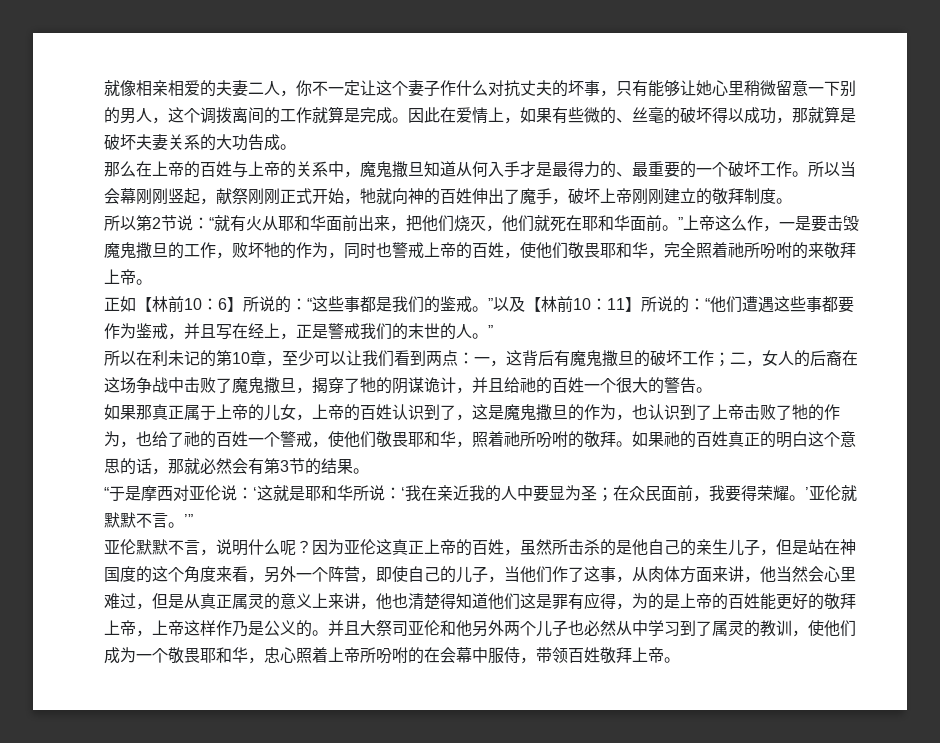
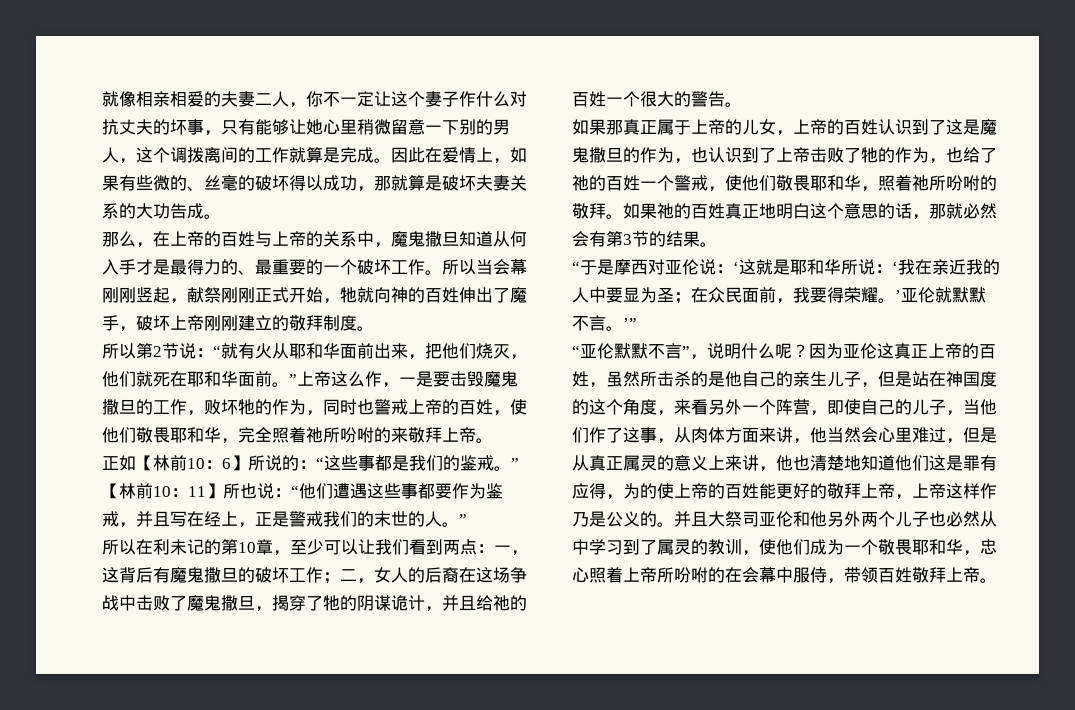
- 那么在上帝的百姓与上帝的关系中，魔鬼撒旦知道从何入手才是最得力的、最重要的一个破坏工作。
+ 那么，在上帝的百姓与上帝的关系中，魔鬼撒旦知道从何入手才是最得力的、最重要的一个破坏工作。
- 正如【林前10：6】所说的：“这些事都是我们的鉴戒。”以及【林前10：11】所说的：“他们遭遇这些事都要作为鉴戒，并且写在经上，正是警戒我们的末世的人。”
+ 正如【林前10：6】所说的：“这些事都是我们的鉴戒。”【林前10：11】所也说：“他们遭遇这些事都要作为鉴戒，并且写在经上，正是警戒我们的末世的人。”
- 如果那真正属于上帝的儿女，上帝的百姓认识到了，这是魔鬼撒旦的作为，也认识到了上帝击败了牠的作为，也给了祂的百姓一个警戒，使他们敬畏耶和华，照着祂所吩咐的敬拜。
+ 如果那真正属于上帝的儿女，上帝的百姓认识到了这是魔鬼撒旦的作为，也认识到了上帝击败了牠的作为，也给了祂的百姓一个警戒，使他们敬畏耶和华，照着祂所吩咐的敬拜。
- 如果祂的百姓真正的明白这个意思的话，那就必然会有第3节的结果。
+ 如果祂的百姓真正地明白这个意思的话，那就必然会有第3节的结果。
- 亚伦默默不言，说明什么呢？
+ “亚伦默默不言”，说明什么呢？
- 因为亚伦这真正上帝的百姓，虽然所击杀的是他自己的亲生儿子，但是站在神国度的这个角度来看，另外一个阵营，即使自己的儿子，当他们作了这事，从肉体方面来讲，他当然会心里难过，但是从真正属灵的意义上来讲，他也清楚得知道他们这是罪有应得，为的是上帝的百姓能更好的敬拜上帝，上帝这样作乃是公义的。
+ 因为亚伦这真正上帝的百姓，虽然所击杀的是他自己的亲生儿子，但是站在神国度的这个角度，来看另外一个阵营，即使自己的儿子，当他们作了这事，从肉体方面来讲，他当然会心里难过，但是从真正属灵的意义上来讲，他也清楚地知道他们这是罪有应得，为的使上帝的百姓能更好的敬拜上帝，上帝这样作乃是公义的。

